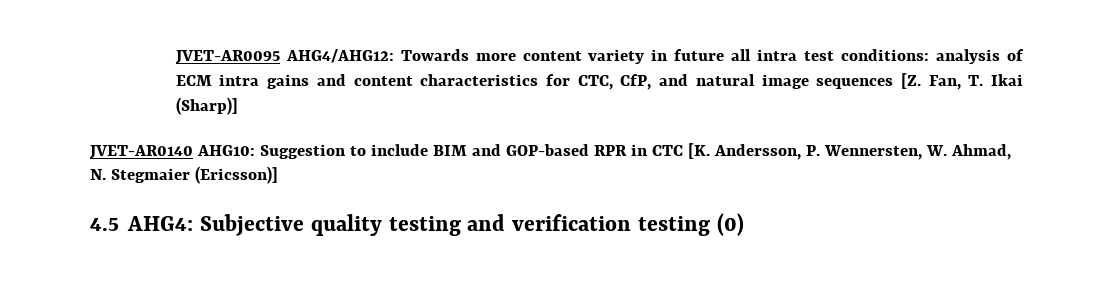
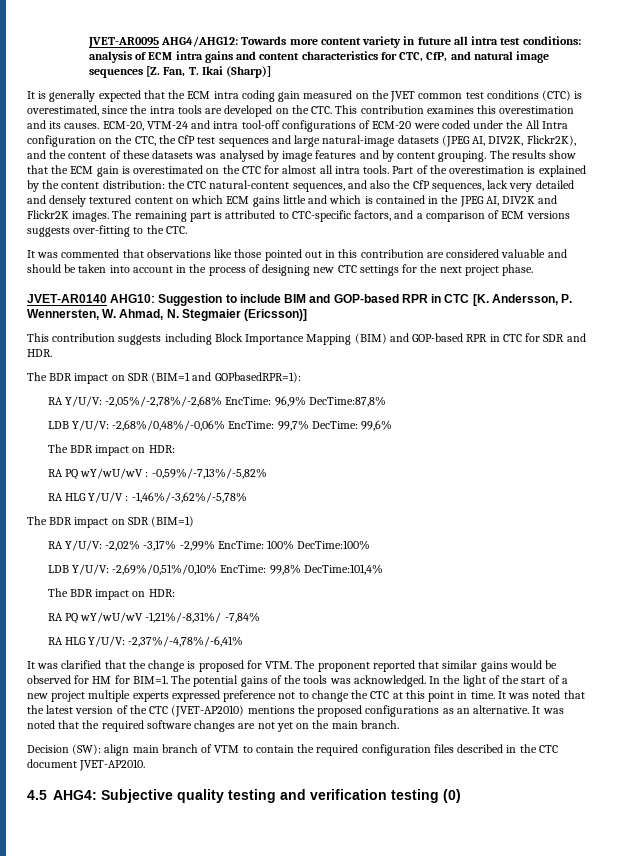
+ It is generally expected that the ECM intra coding gain measured on the JVET common test conditions (CTC) is overestimated, since the intra tools are developed on the CTC. This contribution examines this overestimation and its causes. ECM-20, VTM-24 and intra tool-off configurations of ECM-20 were coded under the All Intra configuration on the CTC, the CfP test sequences and large natural-image datasets (JPEG AI, DIV2K, Flickr2K), and the content of these datasets was analysed by image features and by content grouping. The results show that the ECM gain is overestimated on the CTC for almost all intra tools. Part of the overestimation is explained by the content distribution: the CTC natural-content sequences, and also the CfP sequences, lack very detailed and densely textured content on which ECM gains little and which is contained in the JPEG AI, DIV2K and Flickr2K images. The remaining part is attributed to CTC-specific factors, and a comparison of ECM versions suggests over-fitting to the CTC.
+ It was commented that observations like those pointed out in this contribution are considered valuable and should be taken into account in the process of designing new CTC settings for the next project phase.
+ This contribution suggests including Block Importance Mapping (BIM) and GOP-based RPR in CTC for SDR and HDR.
+ The BDR impact on SDR (BIM=1 and GOPbasedRPR=1):
+ RA Y/U/V: -2,05%/-2,78%/-2,68% EncTime: 96,9% DecTime:87,8%
+ LDB Y/U/V: -2,68%/0,48%/-0,06% EncTime: 99,7% DecTime: 99,6%
+ The BDR impact on HDR:
+ RA PQ wY/wU/wV : -0,59%/-7,13%/-5,82%
+ RA HLG Y/U/V : -1,46%/-3,62%/-5,78%
+ The BDR impact on SDR (BIM=1)
+ RA Y/U/V: -2,02% -3,17% -2,99% EncTime: 100% DecTime:100%
+ LDB Y/U/V: -2,69%/0,51%/0,10% EncTime: 99,8% DecTime:101,4%
+ The BDR impact on HDR:
+ RA PQ wY/wU/wV -1,21%/-8,31%/ -7,84%
+ RA HLG Y/U/V: -2,37%/-4,78%/-6,41%
+ It was clarified that the change is proposed for VTM. The proponent reported that similar gains would be observed for HM for BIM=1. The potential gains of the tools was acknowledged. In the light of the start of a new project multiple experts expressed preference not to change the CTC at this point in time. It was noted that the latest version of the CTC (JVET-AP2010) mentions the proposed configurations as an alternative. It was noted that the required software changes are not yet on the main branch.
+ Decision (SW): align main branch of VTM to contain the required configuration files described in the CTC document JVET-AP2010.

